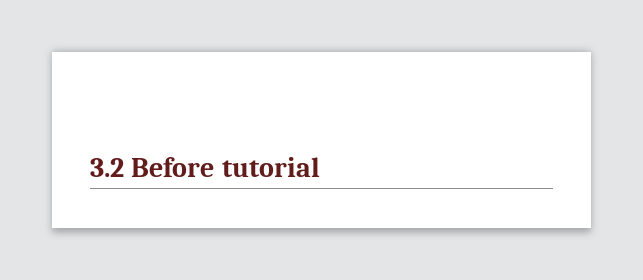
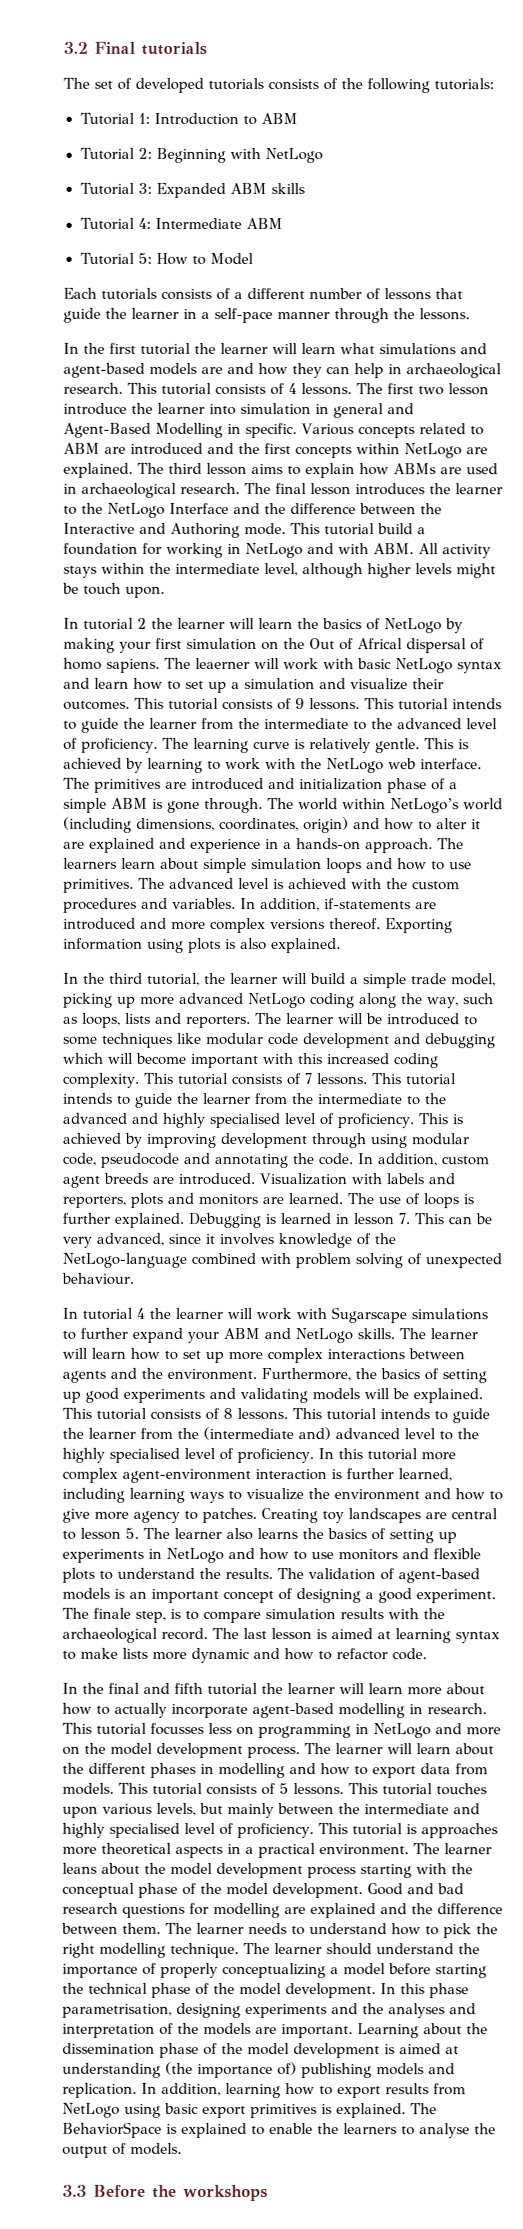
- 3.2 Before tutorial
+ 3.2 Final tutorials
+ The set of developed tutorials consists of the following tutorials:
+ Tutorial 1: Introduction to ABM
+ Tutorial 2: Beginning with NetLogo
+ Tutorial 3: Expanded ABM skills
+ Tutorial 4: Intermediate ABM
+ Tutorial 5: How to Model
+ Each tutorials consists of a different number of lessons that guide the learner in a self-pace manner through the lessons.
+ In the first tutorial the learner will learn what simulations and agent-based models are and how they can help in archaeological research. This tutorial consists of 4 lessons. The first two lesson introduce the learner into simulation in general and Agent-Based Modelling in specific. Various concepts related to ABM are introduced and the first concepts within NetLogo are explained. The third lesson aims to explain how ABMs are used in archaeological research. The final lesson introduces the learner to the NetLogo Interface and the difference between the Interactive and Authoring mode. This tutorial build a foundation for working in NetLogo and with ABM. All activity stays within the intermediate level, although higher levels might be touch upon.
+ In tutorial 2 the learner will learn the basics of NetLogo by making your first simulation on the Out of Africal dispersal of homo sapiens. The leaerner will work with basic NetLogo syntax and learn how to set up a simulation and visualize their outcomes. This tutorial consists of 9 lessons. This tutorial intends to guide the learner from the intermediate to the advanced level of proficiency. The learning curve is relatively gentle. This is achieved by learning to work with the NetLogo web interface. The primitives are introduced and initialization phase of a simple ABM is gone through. The world within NetLogo’s world (including dimensions, coordinates, origin) and how to alter it are explained and experience in a hands-on approach. The learners learn about simple simulation loops and how to use primitives. The advanced level is achieved with the custom procedures and variables. In addition, if-statements are introduced and more complex versions thereof. Exporting information using plots is also explained.
+ In the third tutorial, the learner will build a simple trade model, picking up more advanced NetLogo coding along the way, such as loops, lists and reporters. The learner will be introduced to some techniques like modular code development and debugging which will become important with this increased coding complexity. This tutorial consists of 7 lessons. This tutorial intends to guide the learner from the intermediate to the advanced and highly specialised level of proficiency. This is achieved by improving development through using modular code, pseudocode and annotating the code. In addition, custom agent breeds are introduced. Visualization with labels and reporters, plots and monitors are learned. The use of loops is further explained. Debugging is learned in lesson 7. This can be very advanced, since it involves knowledge of the NetLogo-language combined with problem solving of unexpected behaviour.
+ In tutorial 4 the learner will work with Sugarscape simulations to further expand your ABM and NetLogo skills. The learner will learn how to set up more complex interactions between agents and the environment. Furthermore, the basics of setting up good experiments and validating models will be explained. This tutorial consists of 8 lessons. This tutorial intends to guide the learner from the (intermediate and) advanced level to the highly specialised level of proficiency. In this tutorial more complex agent-environment interaction is further learned, including learning ways to visualize the environment and how to give more agency to patches. Creating toy landscapes are central to lesson 5. The learner also learns the basics of setting up experiments in NetLogo and how to use monitors and flexible plots to understand the results. The validation of agent-based models is an important concept of designing a good experiment. The finale step, is to compare simulation results with the archaeological record. The last lesson is aimed at learning syntax to make lists more dynamic and how to refactor code.
+ In the final and fifth tutorial the learner will learn more about how to actually incorporate agent-based modelling in research. This tutorial focusses less on programming in NetLogo and more on the model development process. The learner will learn about the different phases in modelling and how to export data from models. This tutorial consists of 5 lessons. This tutorial touches upon various levels, but mainly between the intermediate and highly specialised level of proficiency. This tutorial is approaches more theoretical aspects in a practical environment. The learner leans about the model development process starting with the conceptual phase of the model development. Good and bad research questions for modelling are explained and the difference between them. The learner needs to understand how to pick the right modelling technique. The learner should understand the importance of properly conceptualizing a model before starting the technical phase of the model development. In this phase parametrisation, designing experiments and the analyses and interpretation of the models are important. Learning about the dissemination phase of the model development is aimed at understanding (the importance of) publishing models and replication. In addition, learning how to export results from NetLogo using basic export primitives is explained. The BehaviorSpace is explained to enable the learners to analyse the output of models.
+ 3.3 Before the workshops

